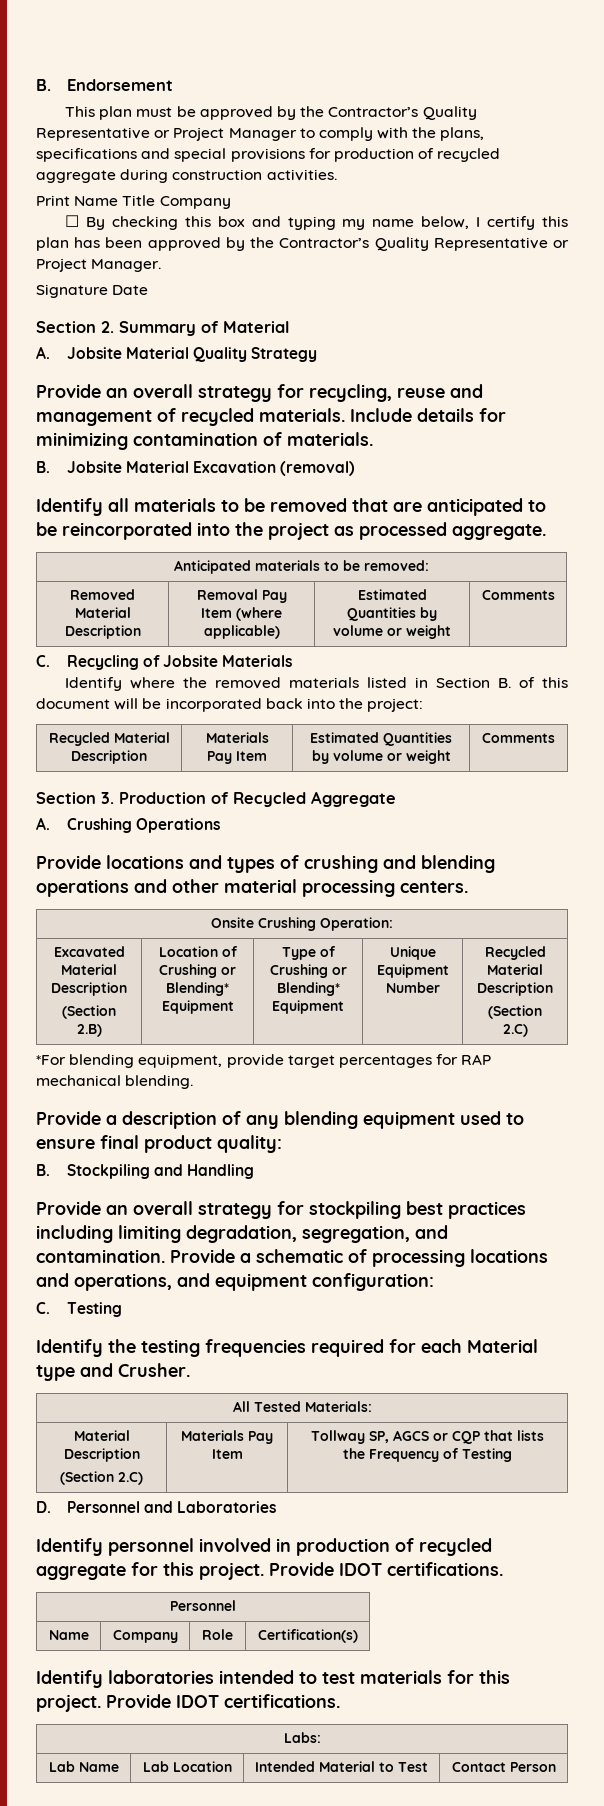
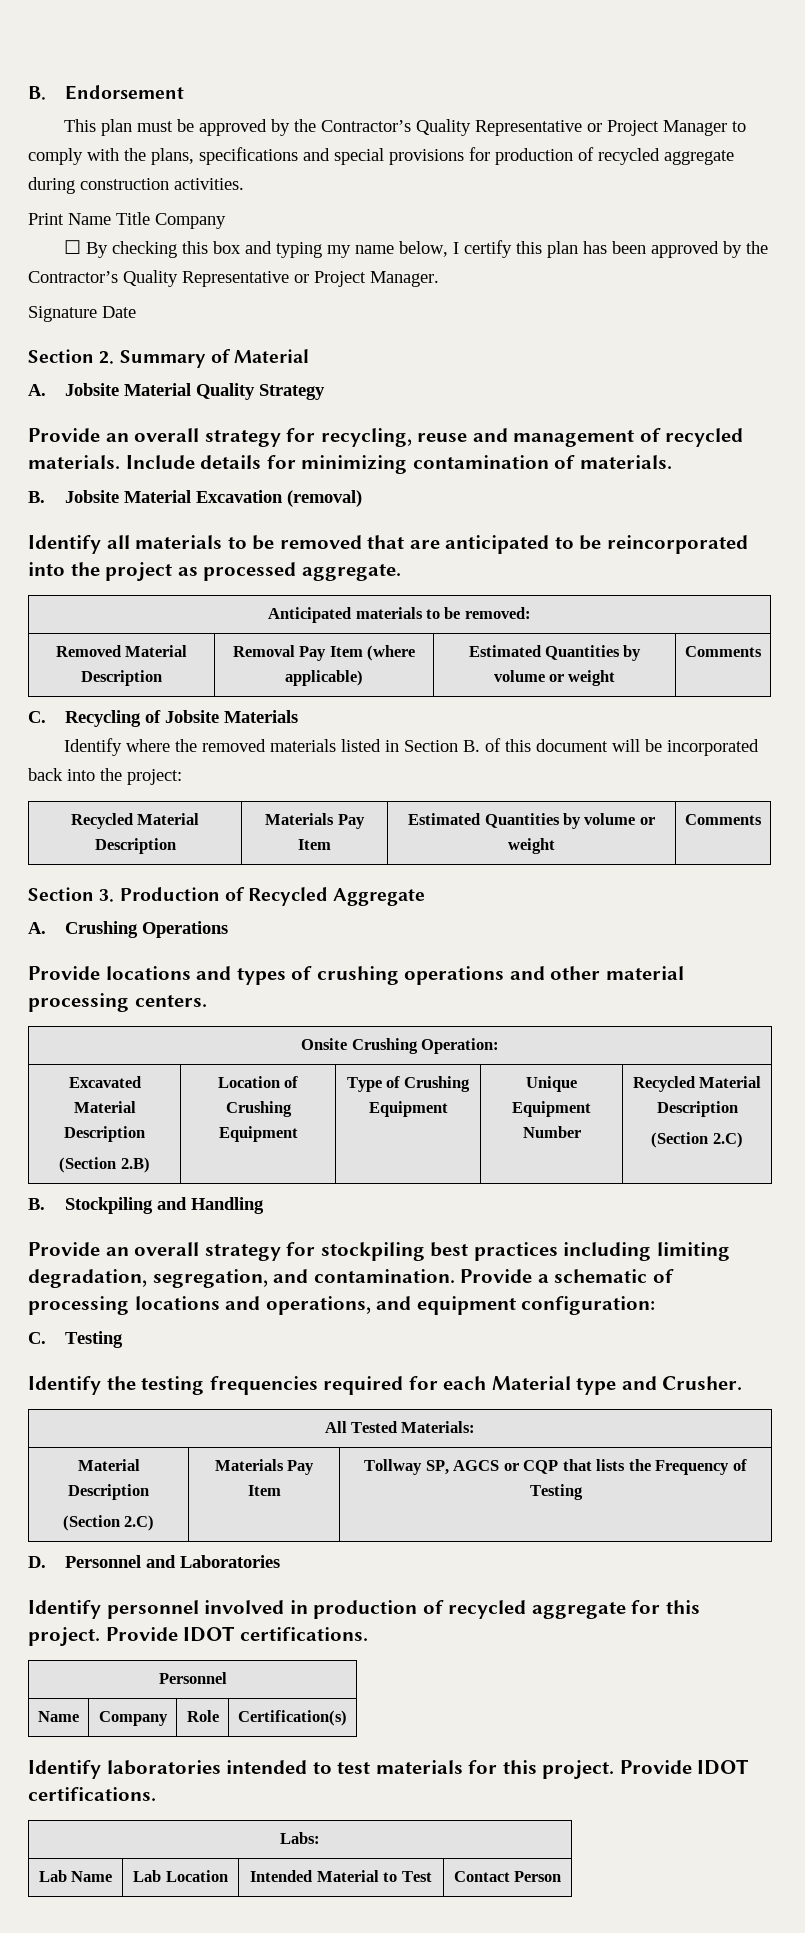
- Provide locations and types of crushing and blending operations and other material processing centers.
+ Provide locations and types of crushing operations and other material processing centers.
  Excavated Material Description
- (Section 2.B) | Location of Crushing or Blending* Equipment | Type of Crushing or Blending* Equipment | Unique Equipment Number | Recycled Material Description
+ (Section 2.B) | Location of Crushing Equipment | Type of Crushing Equipment | Unique Equipment Number | Recycled Material Description
- *For blending equipment, provide target percentages for RAP mechanical blending.
- Provide a description of any blending equipment used to ensure final product quality:

